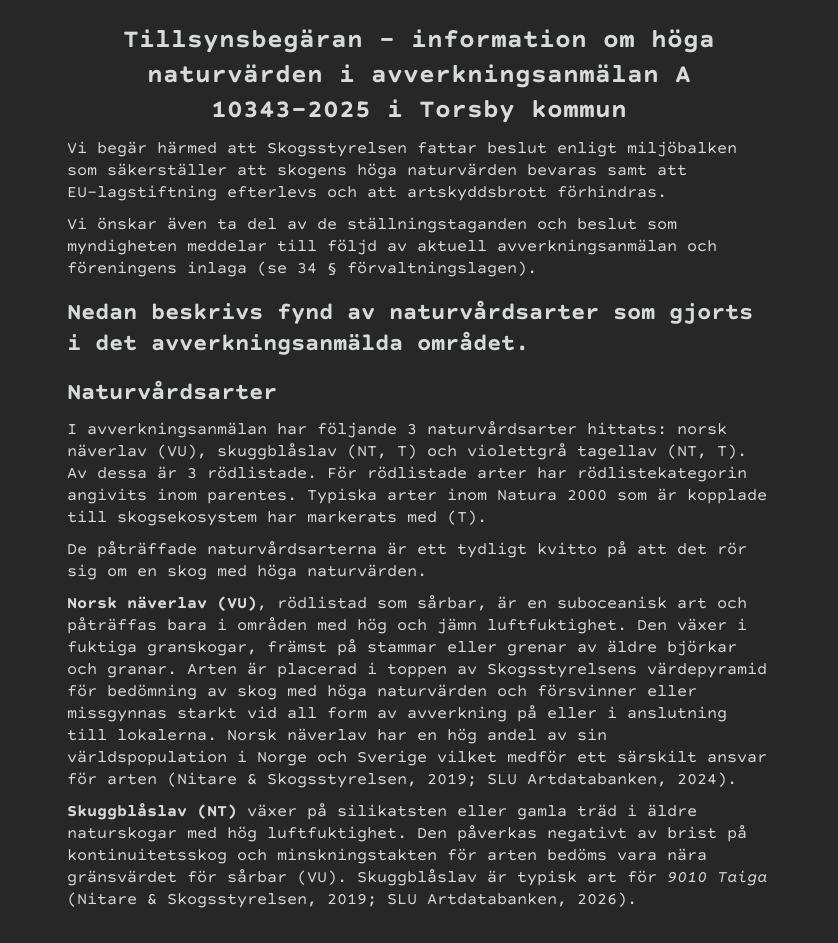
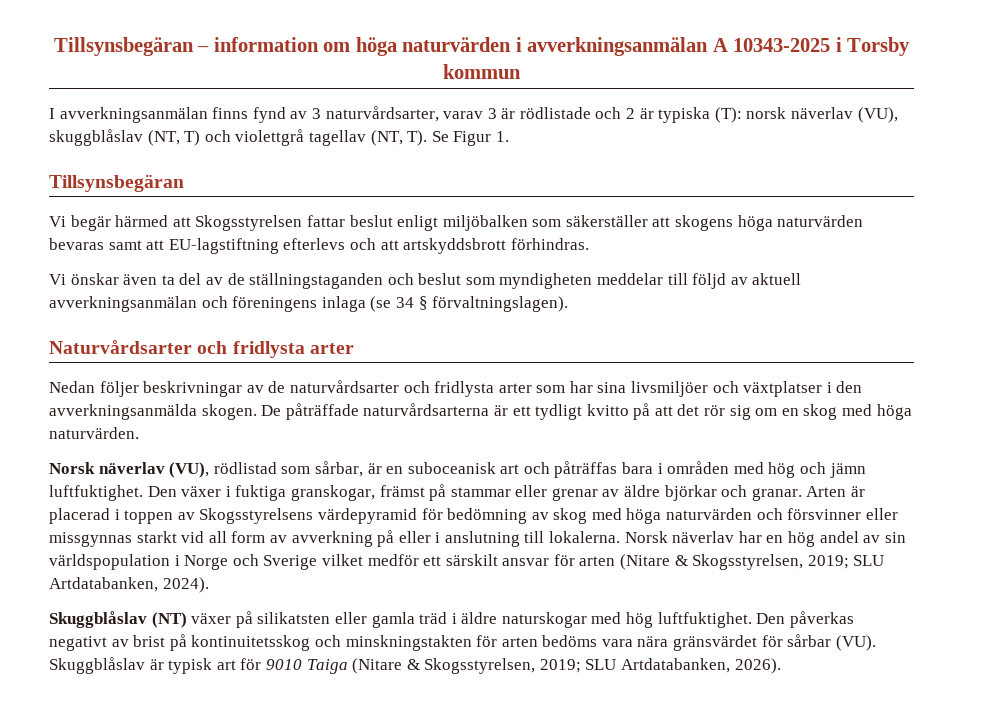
+ I avverkningsanmälan finns fynd av 3 naturvårdsarter, varav 3 är rödlistade och 2 är typiska (T): norsk näverlav (VU), skuggblåslav (NT, T) och violettgrå tagellav (NT, T). Se Figur 1.
+ Tillsynsbegäran
- Nedan beskrivs fynd av naturvårdsarter som gjorts i det avverkningsanmälda området.
- Naturvårdsarter
- I avverkningsanmälan har följande 3 naturvårdsarter hittats: norsk näverlav (VU), skuggblåslav (NT, T) och violettgrå tagellav (NT, T). Av dessa är 3 rödlistade. För rödlistade arter har rödlistekategorin angivits inom parentes. Typiska arter inom Natura 2000 som är kopplade till skogsekosystem har markerats med (T).
- De påträffade naturvårdsarterna är ett tydligt kvitto på att det rör sig om en skog med höga naturvärden.
+ Naturvårdsarter och fridlysta arter
+ Nedan följer beskrivningar av de naturvårdsarter och fridlysta arter som har sina livsmiljöer och växtplatser i den avverkningsanmälda skogen. De påträffade naturvårdsarterna är ett tydligt kvitto på att det rör sig om en skog med höga naturvärden.

